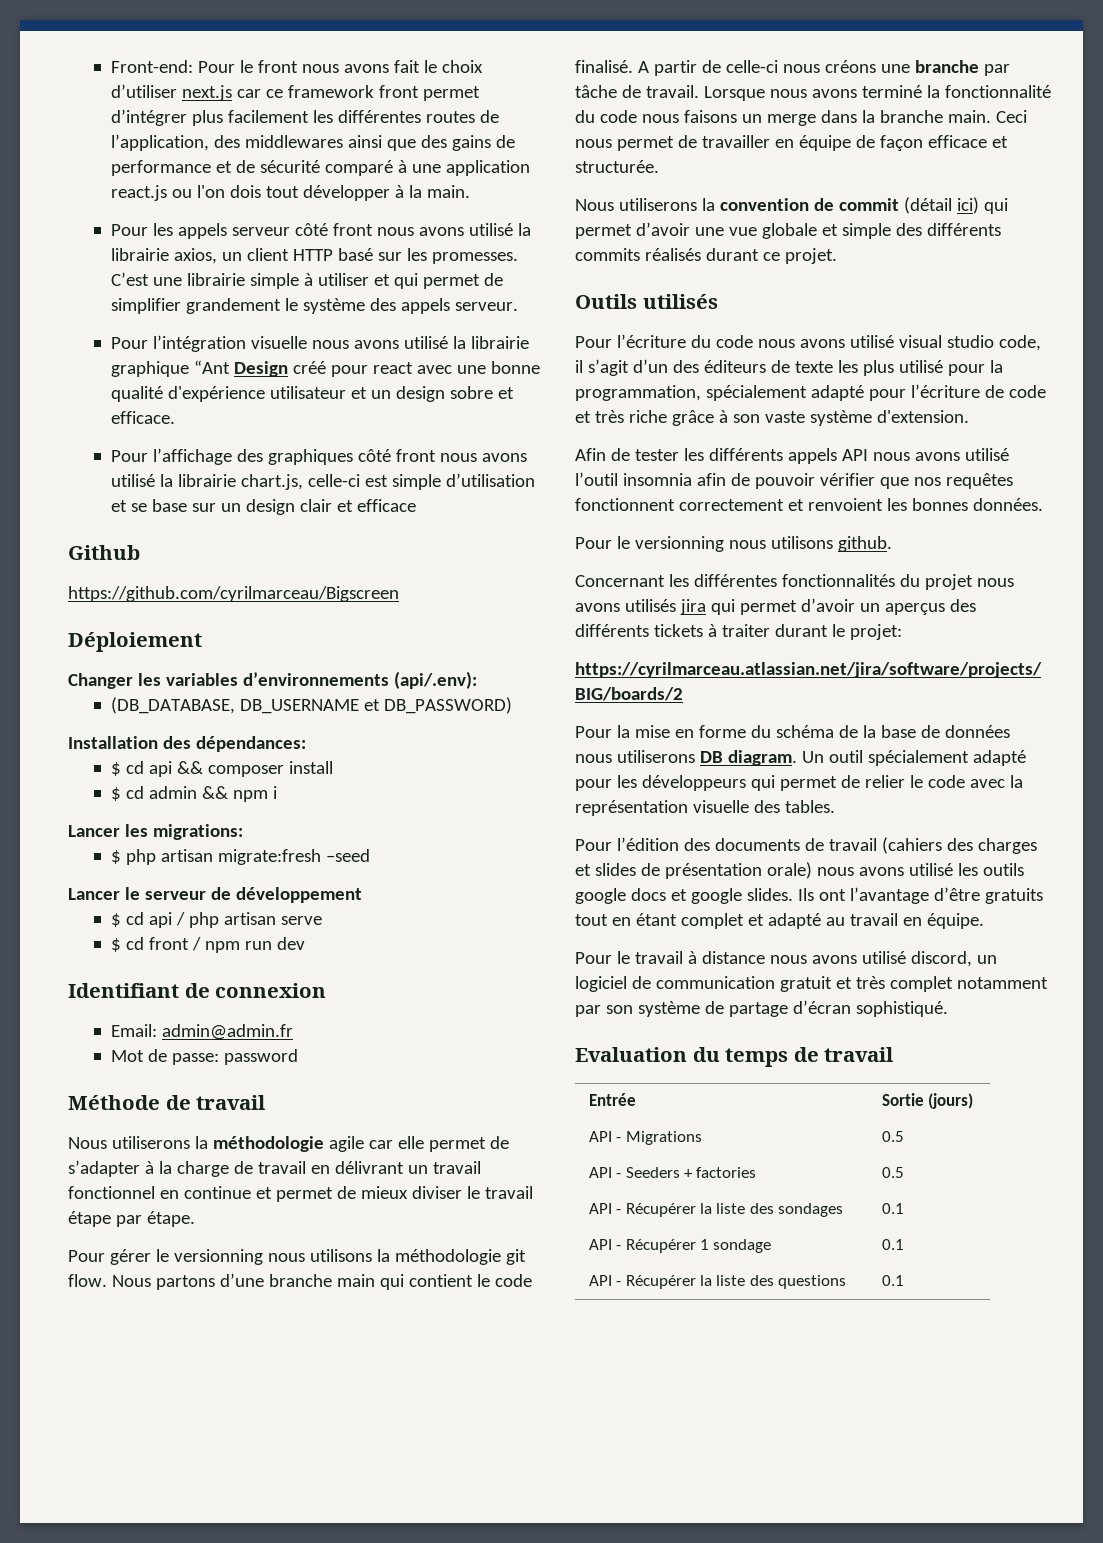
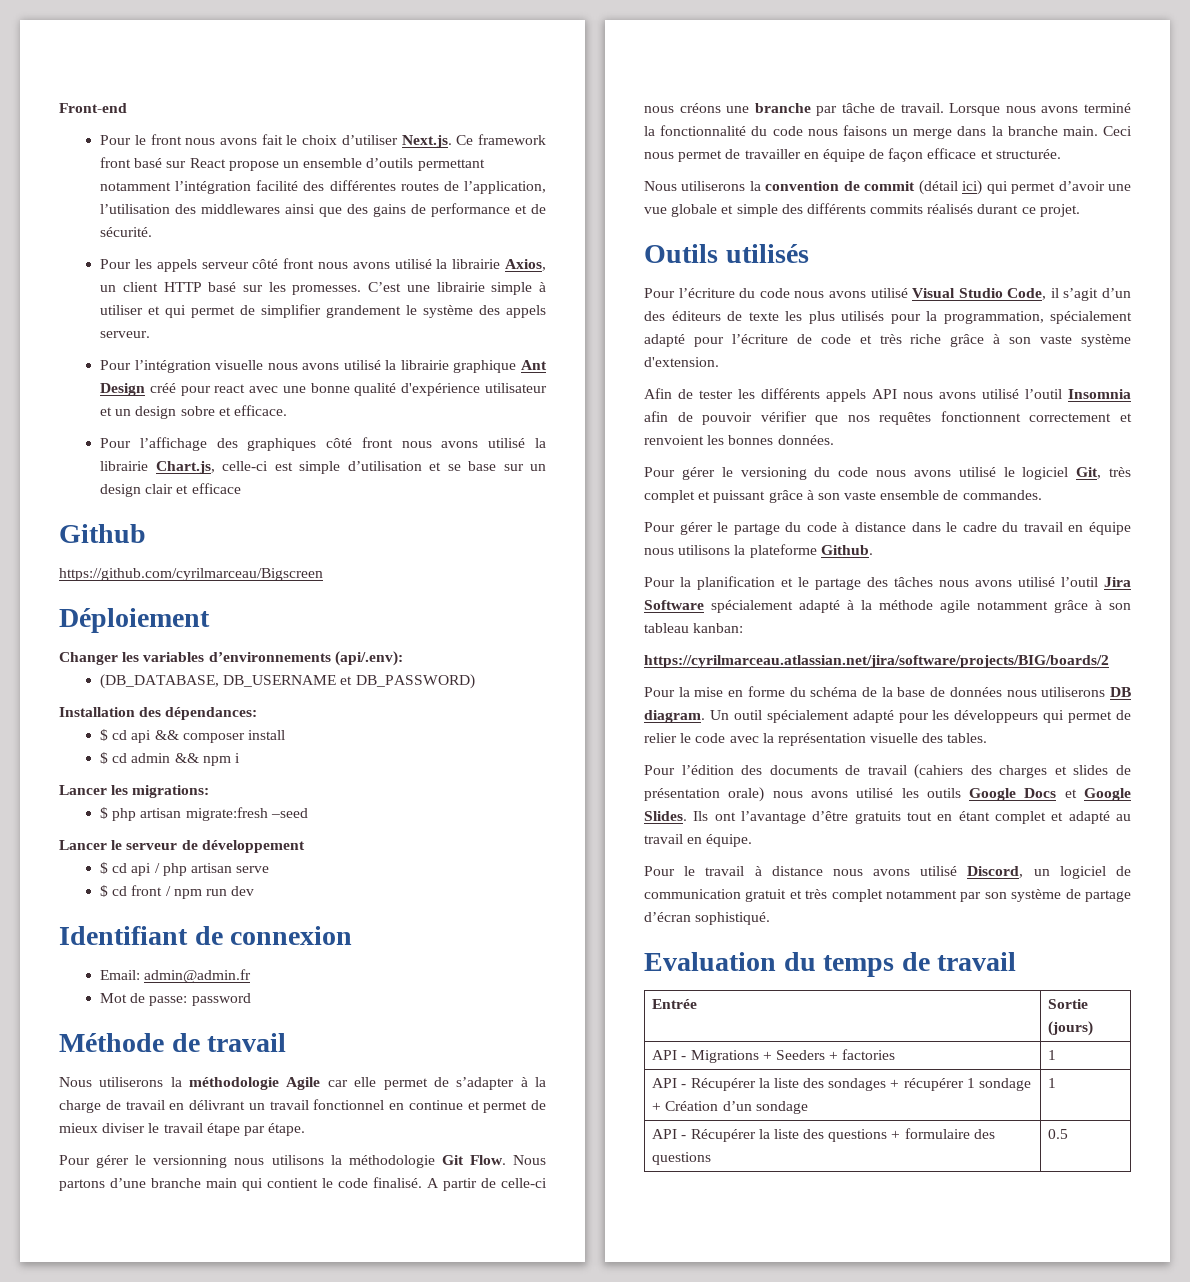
- Front-end: Pour le front nous avons fait le choix d’utiliser next.js car ce framework front permet d’intégrer plus facilement les différentes routes de l’application, des middlewares ainsi que des gains de performance et de sécurité comparé à une application react.js ou l'on dois tout développer à la main.
+ Front-end
+ Pour le front nous avons fait le choix d’utiliser Next.js. Ce framework front basé sur React propose un ensemble d’outils permettant notamment l’intégration facilité des différentes routes de l’application, l’utilisation des middlewares ainsi que des gains de performance et de sécurité.
- Pour les appels serveur côté front nous avons utilisé la librairie axios, un client HTTP basé sur les promesses.
+ Pour les appels serveur côté front nous avons utilisé la librairie Axios, un client HTTP basé sur les promesses.
- Pour l’intégration visuelle nous avons utilisé la librairie graphique “Ant Design créé pour react avec une bonne qualité d'expérience utilisateur et un design sobre et efficace.
+ Pour l’intégration visuelle nous avons utilisé la librairie graphique Ant Design créé pour react avec une bonne qualité d'expérience utilisateur et un design sobre et efficace.
- Pour l’affichage des graphiques côté front nous avons utilisé la librairie chart.js, celle-ci est simple d’utilisation et se base sur un design clair et efficace
+ Pour l’affichage des graphiques côté front nous avons utilisé la librairie Chart.js, celle-ci est simple d’utilisation et se base sur un design clair et efficace
- Nous utiliserons la méthodologie agile car elle permet de s’adapter à la charge de travail en délivrant un travail fonctionnel en continue et permet de mieux diviser le travail étape par étape.
+ Nous utiliserons la méthodologie Agile car elle permet de s’adapter à la charge de travail en délivrant un travail fonctionnel en continue et permet de mieux diviser le travail étape par étape.
- Pour gérer le versionning nous utilisons la méthodologie git flow.
+ Pour gérer le versionning nous utilisons la méthodologie Git Flow.
- Pour l’écriture du code nous avons utilisé visual studio code, il s’agit d’un des éditeurs de texte les plus utilisé pour la programmation, spécialement adapté pour l’écriture de code et très riche grâce à son vaste système d'extension.
+ Pour l’écriture du code nous avons utilisé Visual Studio Code, il s’agit d’un des éditeurs de texte les plus utilisés pour la programmation, spécialement adapté pour l’écriture de code et très riche grâce à son vaste système d'extension.
- Afin de tester les différents appels API nous avons utilisé l’outil insomnia afin de pouvoir vérifier que nos requêtes fonctionnent correctement et renvoient les bonnes données.
+ Afin de tester les différents appels API nous avons utilisé l’outil Insomnia afin de pouvoir vérifier que nos requêtes fonctionnent correctement et renvoient les bonnes données.
- Pour le versionning nous utilisons github.
- Concernant les différentes fonctionnalités du projet nous avons utilisés jira qui permet d’avoir un aperçus des différents tickets à traiter durant le projet:
+ Pour gérer le versioning du code nous avons utilisé le logiciel Git, très complet et puissant grâce à son vaste ensemble de commandes.
+ Pour gérer le partage du code à distance dans le cadre du travail en équipe nous utilisons la plateforme Github.
+ Pour la planification et le partage des tâches nous avons utilisé l’outil Jira Software spécialement adapté à la méthode agile notamment grâce à son tableau kanban:
- Pour l’édition des documents de travail (cahiers des charges et slides de présentation orale) nous avons utilisé les outils google docs et google slides.
+ Pour l’édition des documents de travail (cahiers des charges et slides de présentation orale) nous avons utilisé les outils Google Docs et Google Slides.
- Pour le travail à distance nous avons utilisé discord, un logiciel de communication gratuit et très complet notamment par son système de partage d’écran sophistiqué.
+ Pour le travail à distance nous avons utilisé Discord, un logiciel de communication gratuit et très complet notamment par son système de partage d’écran sophistiqué.
- API - Migrations | 0.5
- API - Seeders + factories | 0.5
+ API - Migrations + Seeders + factories | 1
- API - Récupérer la liste des sondages | 0.1
- API - Récupérer 1 sondage | 0.1
+ API - Récupérer la liste des sondages + récupérer 1 sondage + Création d’un sondage | 1
- API - Récupérer la liste des questions | 0.1
+ API - Récupérer la liste des questions + formulaire des questions | 0.5

